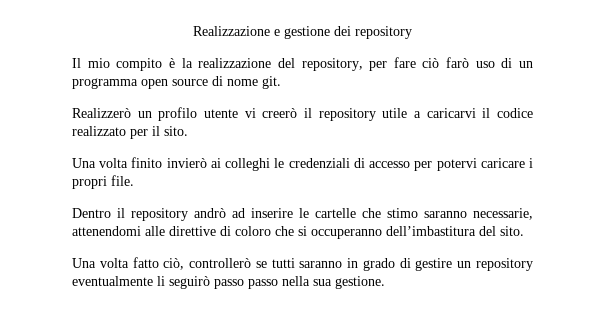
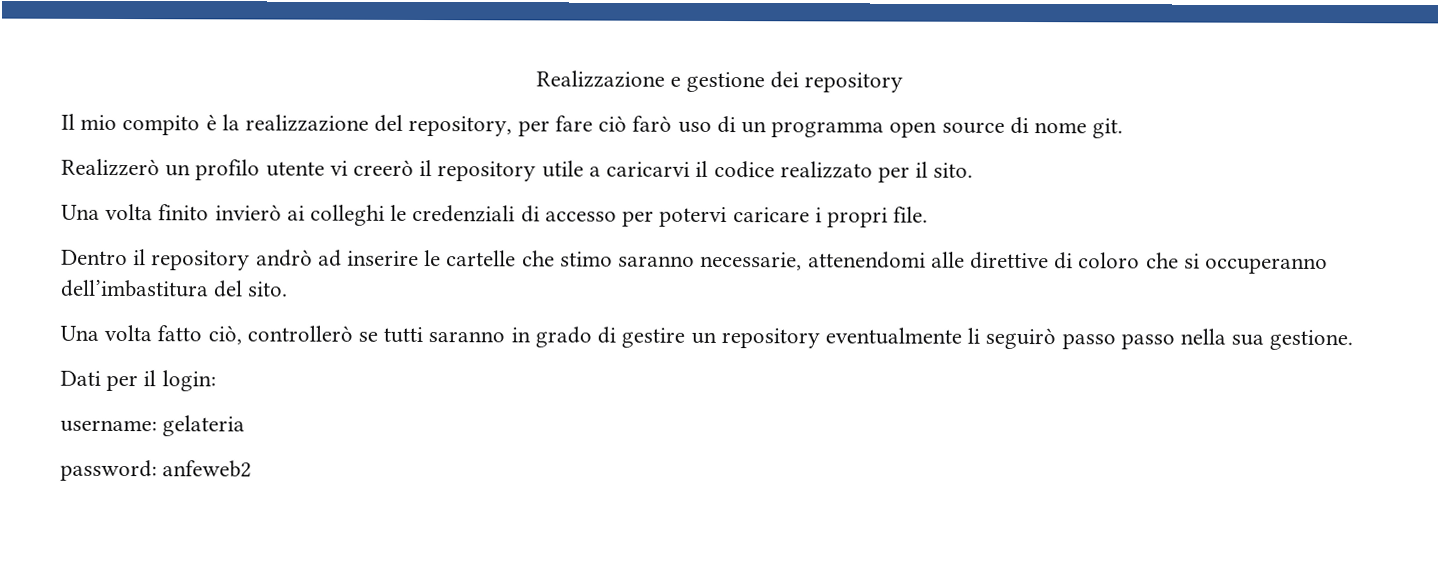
+ Dati per il login:
+ username: gelateria
+ password: anfeweb2

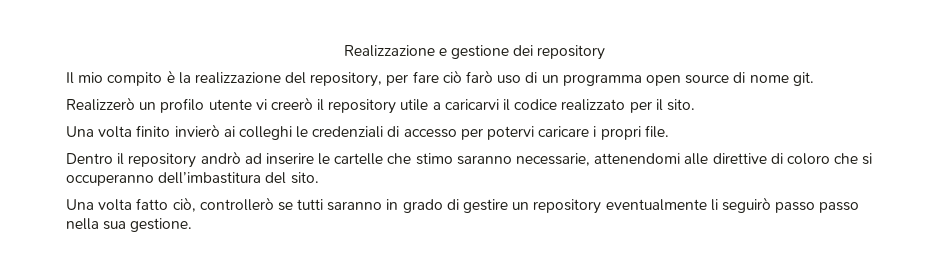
- Dati per il login:
- username: gelateria
- password: anfeweb2

